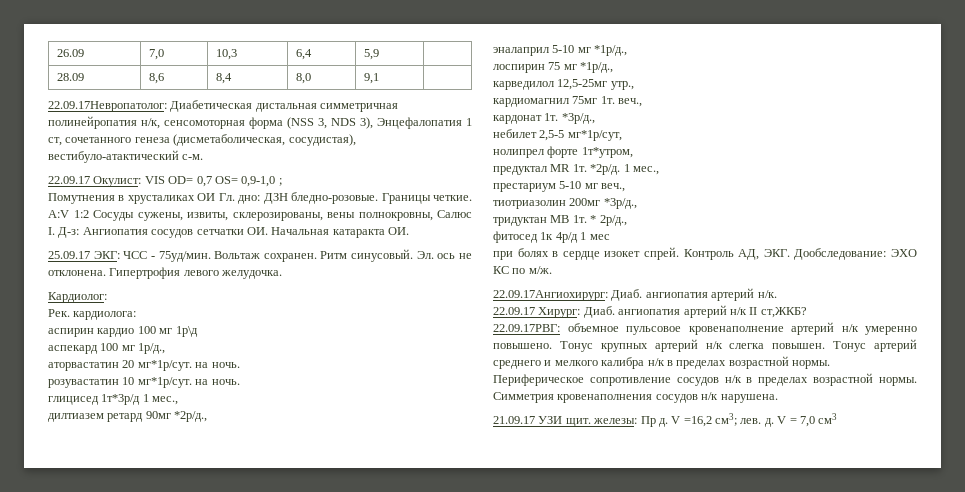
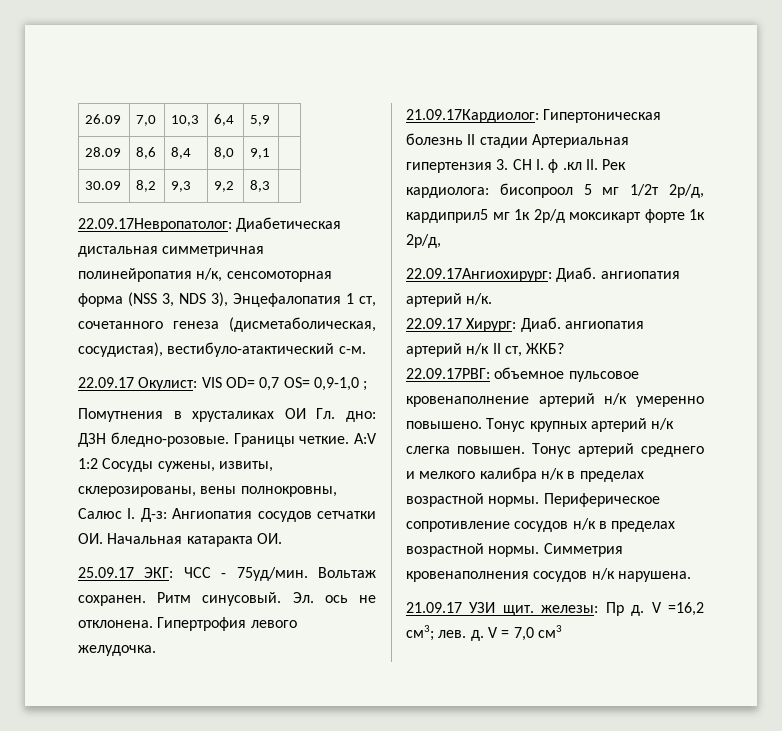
+ 30.09 | 8,2 | 9,3 | 9,2 | 8,3 |
- Кардиолог:
- Рек. кардиолога:
- аспирин кардио 100 мг 1р\д
- аспекард 100 мг 1р/д.,
- аторвастатин 20 мг*1р/сут. на ночь.
- розувастатин 10 мг*1р/сут. на ночь.
- глицисед 1т*3р/д 1 мес.,
- дилтиазем ретард 90мг *2р/д.,
- эналаприл 5-10 мг *1р/д.,
- лоспирин 75 мг *1р/д.,
- карведилол 12,5-25мг утр.,
- кардиомагнил 75мг 1т. веч.,
- кардонат 1т. *3р/д.,
- небилет 2,5-5 мг*1р/сут,
- нолипрел форте 1т*утром,
- предуктал МR 1т. *2р/д. 1 мес.,
- престариум 5-10 мг веч.,
- тиотриазолин 200мг *3р/д.,
- тридуктан МВ 1т. * 2р/д.,
- фитосед 1к 4р/д 1 мес
- при болях в сердце изокет спрей. Контроль АД, ЭКГ. Дообследование: ЭХО КС по м/ж.
+ 21.09.17Кардиолог: Гипертоническая болезнь II стадии Артериальная гипертензия 3. СН I. ф .кл II. Рек кардиолога: бисопроол 5 мг 1/2т 2р/д, кардиприл5 мг 1к 2р/д моксикарт форте 1к 2р/д,
- 22.09.17 Хирург: Диаб. ангиопатия артерий н/к II ст,ЖКБ?
+ 22.09.17 Хирург: Диаб. ангиопатия артерий н/к II ст, ЖКБ?

